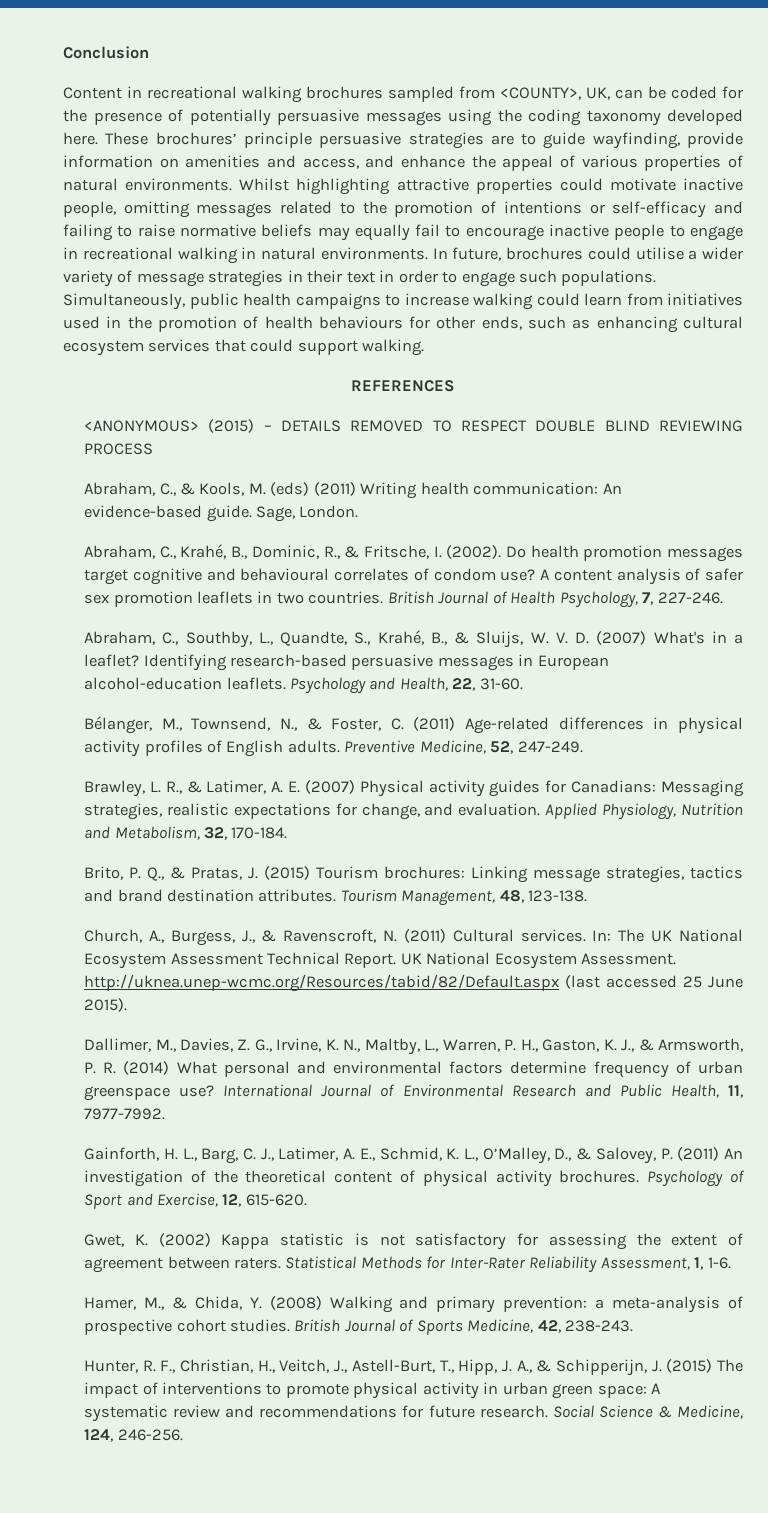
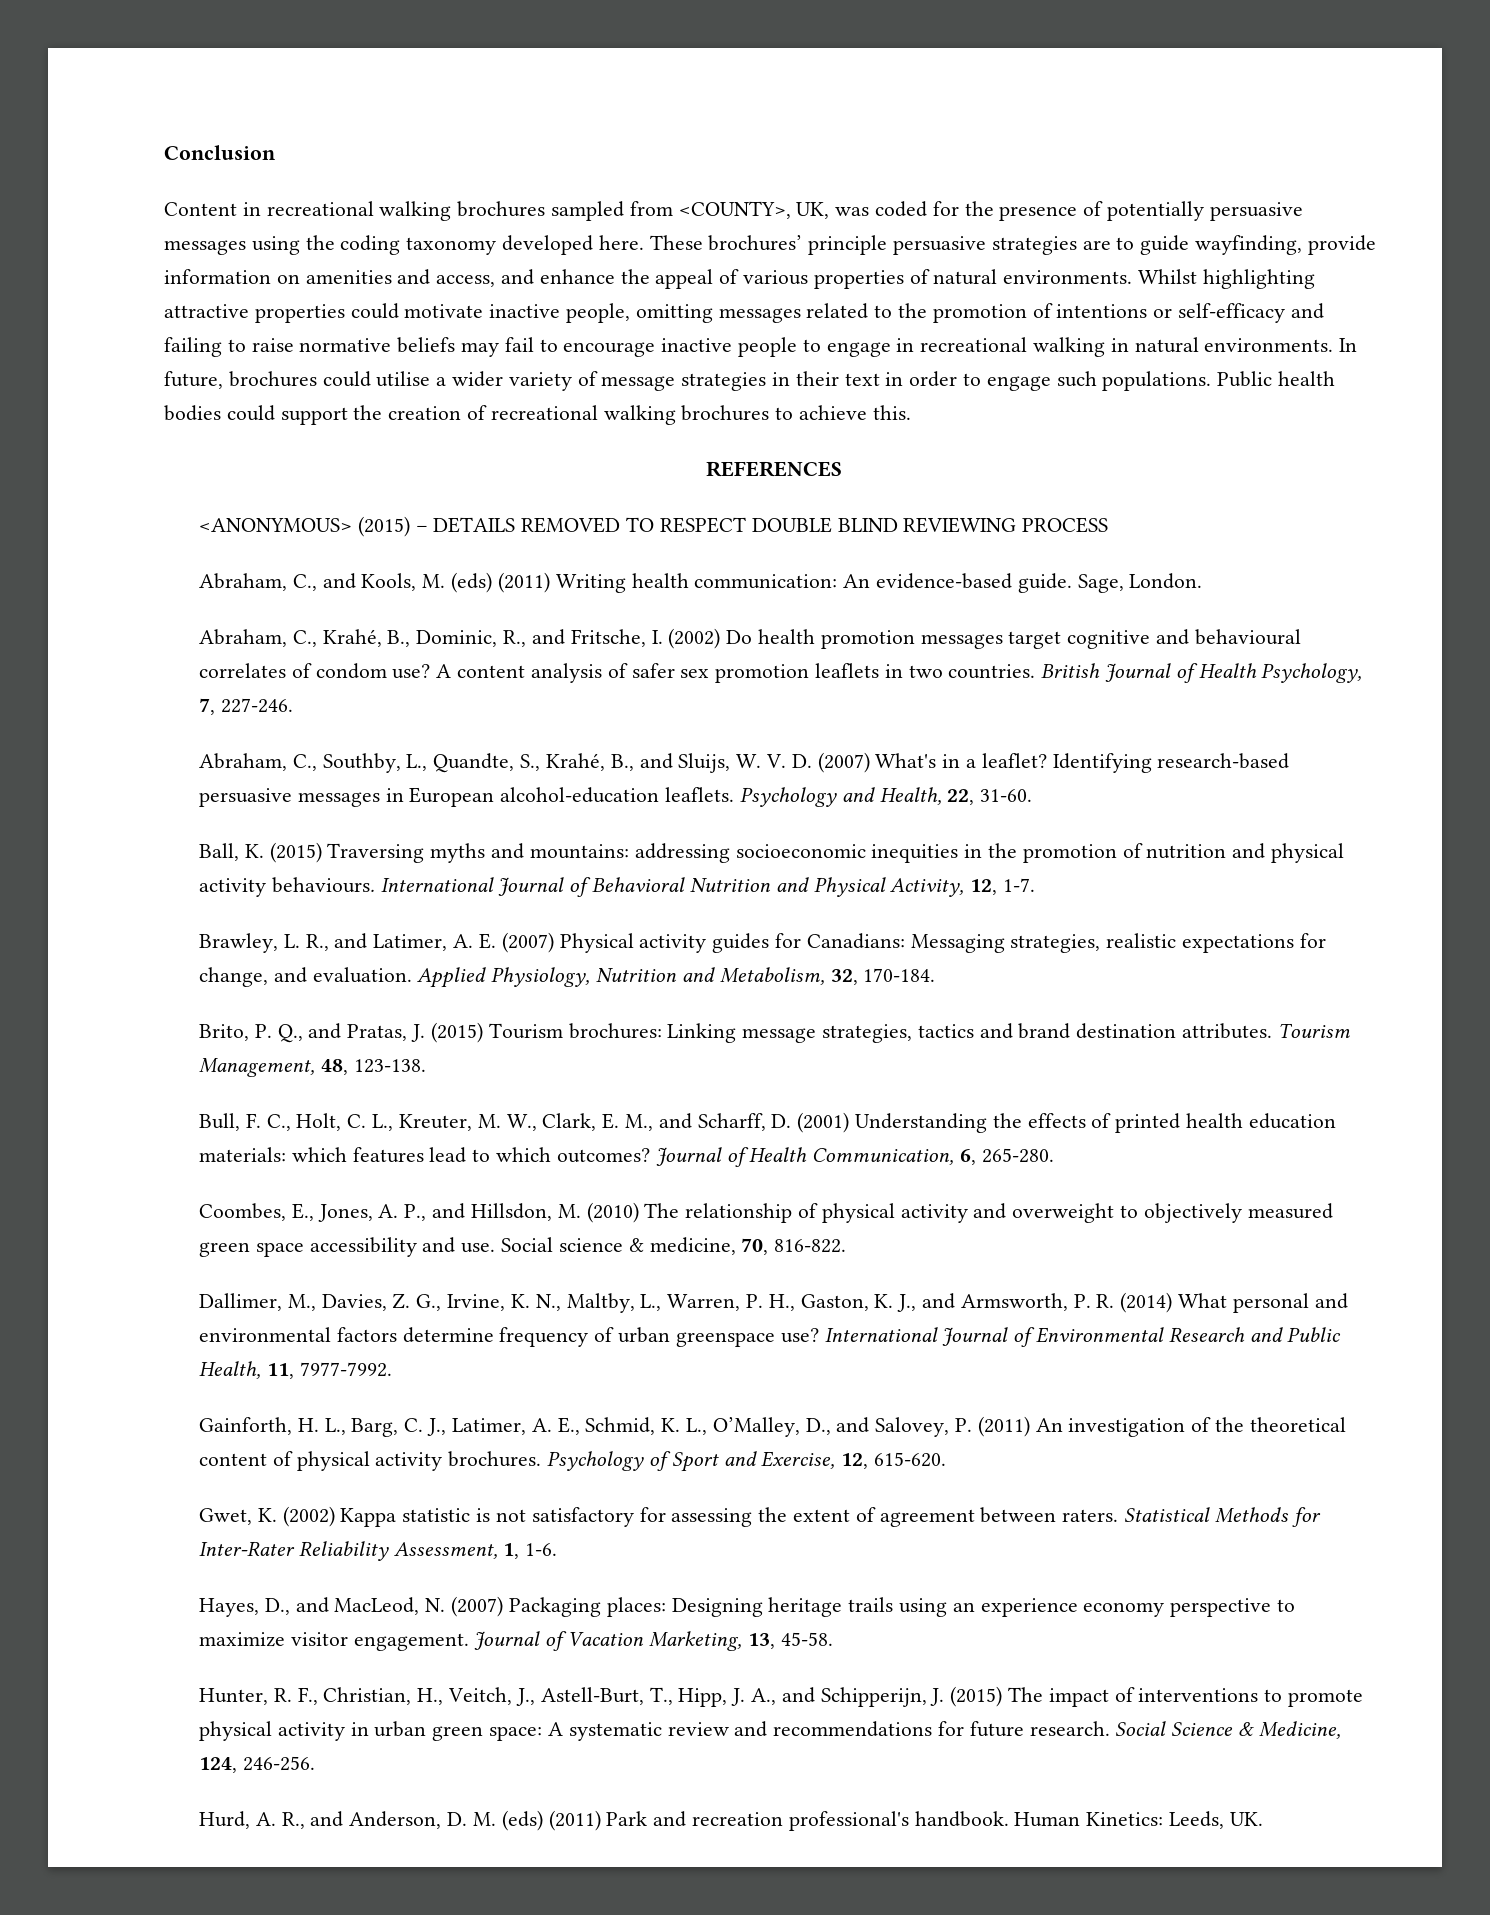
- Content in recreational walking brochures sampled from <COUNTY>, UK, can be coded for the presence of potentially persuasive messages using the coding taxonomy developed here.
+ Content in recreational walking brochures sampled from <COUNTY>, UK, was coded for the presence of potentially persuasive messages using the coding taxonomy developed here.
- Whilst highlighting attractive properties could motivate inactive people, omitting messages related to the promotion of intentions or self-efficacy and failing to raise normative beliefs may equally fail to encourage inactive people to engage in recreational walking in natural environments.
+ Whilst highlighting attractive properties could motivate inactive people, omitting messages related to the promotion of intentions or self-efficacy and failing to raise normative beliefs may fail to encourage inactive people to engage in recreational walking in natural environments.
- Simultaneously, public health campaigns to increase walking could learn from initiatives used in the promotion of health behaviours for other ends, such as enhancing cultural ecosystem services that could support walking.
+ Public health bodies could support the creation of recreational walking brochures to achieve this.
- Abraham, C., & Kools, M. (eds) (2011) Writing health communication: An evidence-based guide.
+ Abraham, C., and Kools, M. (eds) (2011) Writing health communication: An evidence-based guide.
- Abraham, C., Krahé, B., Dominic, R., & Fritsche, I. (2002). Do health promotion messages target cognitive and behavioural correlates of condom use?
+ Abraham, C., Krahé, B., Dominic, R., and Fritsche, I. (2002) Do health promotion messages target cognitive and behavioural correlates of condom use?
- Abraham, C., Southby, L., Quandte, S., Krahé, B., & Sluijs, W. V. D. (2007) What's in a leaflet?
+ Abraham, C., Southby, L., Quandte, S., Krahé, B., and Sluijs, W. V. D. (2007) What's in a leaflet?
- Bélanger, M., Townsend, N., & Foster, C. (2011) Age-related differences in physical activity profiles of English adults. Preventive Medicine, 52, 247-249.
+ Ball, K. (2015) Traversing myths and mountains: addressing socioeconomic inequities in the promotion of nutrition and physical activity behaviours. International Journal of Behavioral Nutrition and Physical Activity, 12, 1-7.
- Brawley, L. R., & Latimer, A. E. (2007) Physical activity guides for Canadians: Messaging strategies, realistic expectations for change, and evaluation.
+ Brawley, L. R., and Latimer, A. E. (2007) Physical activity guides for Canadians: Messaging strategies, realistic expectations for change, and evaluation.
- Brito, P. Q., & Pratas, J. (2015) Tourism brochures: Linking message strategies, tactics and brand destination attributes.
+ Brito, P. Q., and Pratas, J. (2015) Tourism brochures: Linking message strategies, tactics and brand destination attributes.
- Church, A., Burgess, J., & Ravenscroft, N. (2011) Cultural services. In: The UK National Ecosystem Assessment Technical Report. UK National Ecosystem Assessment. http://uknea.unep-wcmc.org/Resources/tabid/82/Default.aspx (last accessed 25 June 2015).
+ Bull, F. C., Holt, C. L., Kreuter, M. W., Clark, E. M., and Scharff, D. (2001) Understanding the effects of printed health education materials: which features lead to which outcomes? Journal of Health Communication, 6, 265-280.
+ Coombes, E., Jones, A. P., and Hillsdon, M. (2010) The relationship of physical activity and overweight to objectively measured green space accessibility and use. Social science & medicine, 70, 816-822.
- Dallimer, M., Davies, Z. G., Irvine, K. N., Maltby, L., Warren, P. H., Gaston, K. J., & Armsworth, P. R. (2014) What personal and environmental factors determine frequency of urban greenspace use?
+ Dallimer, M., Davies, Z. G., Irvine, K. N., Maltby, L., Warren, P. H., Gaston, K. J., and Armsworth, P. R. (2014) What personal and environmental factors determine frequency of urban greenspace use?
- Gainforth, H. L., Barg, C. J., Latimer, A. E., Schmid, K. L., O’Malley, D., & Salovey, P. (2011) An investigation of the theoretical content of physical activity brochures.
+ Gainforth, H. L., Barg, C. J., Latimer, A. E., Schmid, K. L., O’Malley, D., and Salovey, P. (2011) An investigation of the theoretical content of physical activity brochures.
- Hamer, M., & Chida, Y. (2008) Walking and primary prevention: a meta-analysis of prospective cohort studies. British Journal of Sports Medicine, 42, 238-243.
+ Hayes, D., and MacLeod, N. (2007) Packaging places: Designing heritage trails using an experience economy perspective to maximize visitor engagement. Journal of Vacation Marketing, 13, 45-58.
- Hunter, R. F., Christian, H., Veitch, J., Astell-Burt, T., Hipp, J. A., & Schipperijn, J. (2015) The impact of interventions to promote physical activity in urban green space: A systematic review and recommendations for future research.
+ Hunter, R. F., Christian, H., Veitch, J., Astell-Burt, T., Hipp, J. A., and Schipperijn, J. (2015) The impact of interventions to promote physical activity in urban green space: A systematic review and recommendations for future research.
+ Hurd, A. R., and Anderson, D. M. (eds) (2011) Park and recreation professional's handbook. Human Kinetics: Leeds, UK.

